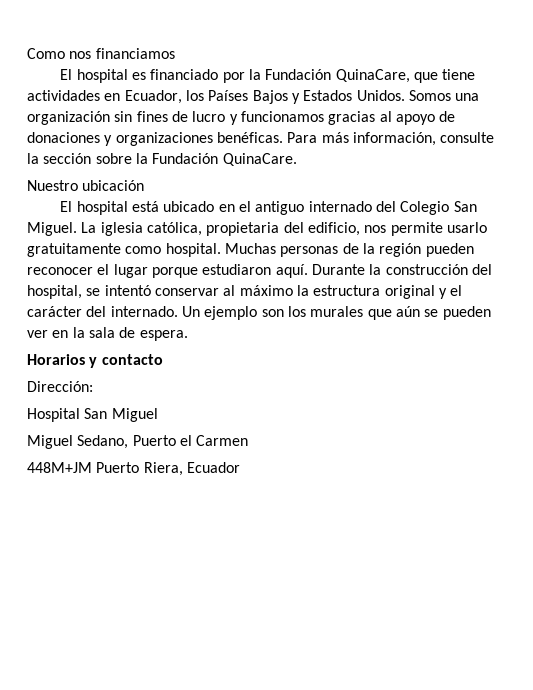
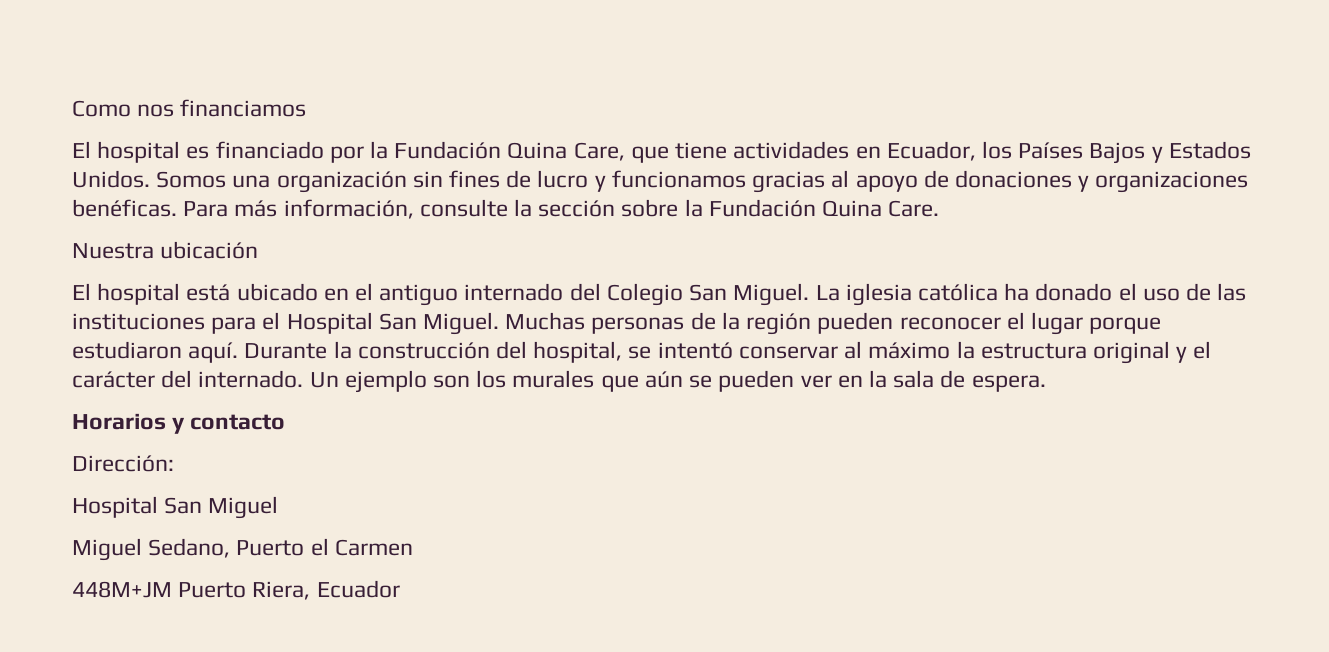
- El hospital es financiado por la Fundación QuinaCare, que tiene actividades en Ecuador, los Países Bajos y Estados Unidos.
+ El hospital es financiado por la Fundación Quina Care, que tiene actividades en Ecuador, los Países Bajos y Estados Unidos.
- Para más información, consulte la sección sobre la Fundación QuinaCare.
- Nuestro ubicación
+ Para más información, consulte la sección sobre la Fundación Quina Care.
+ Nuestra ubicación
- La iglesia católica, propietaria del edificio, nos permite usarlo gratuitamente como hospital.
+ La iglesia católica ha donado el uso de las instituciones para el Hospital San Miguel.

